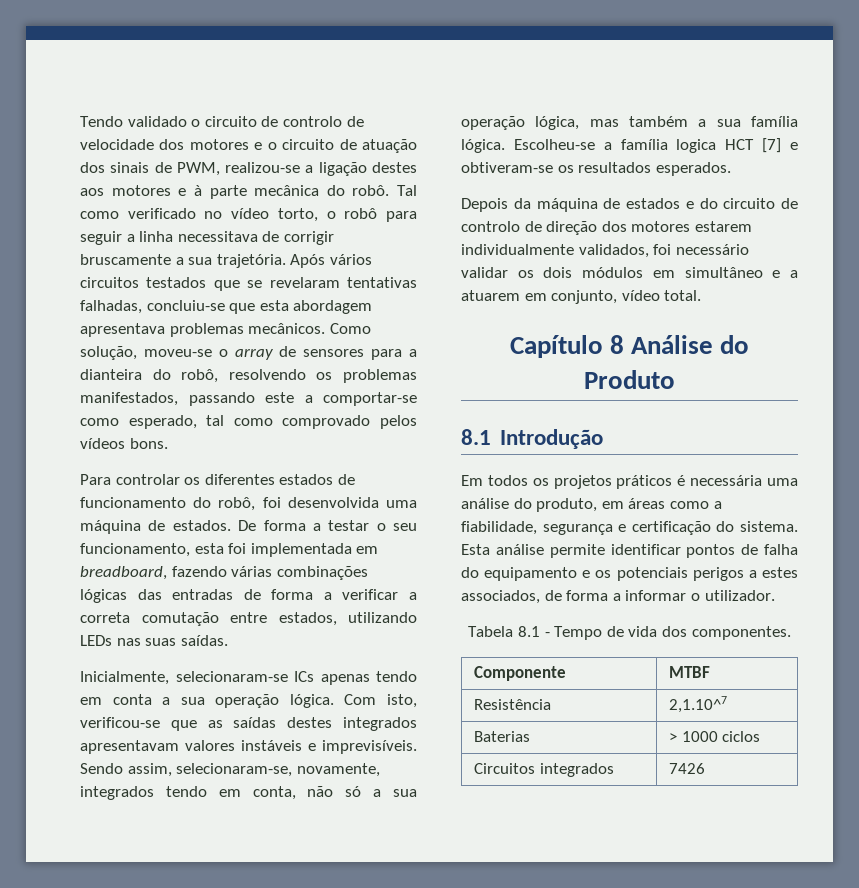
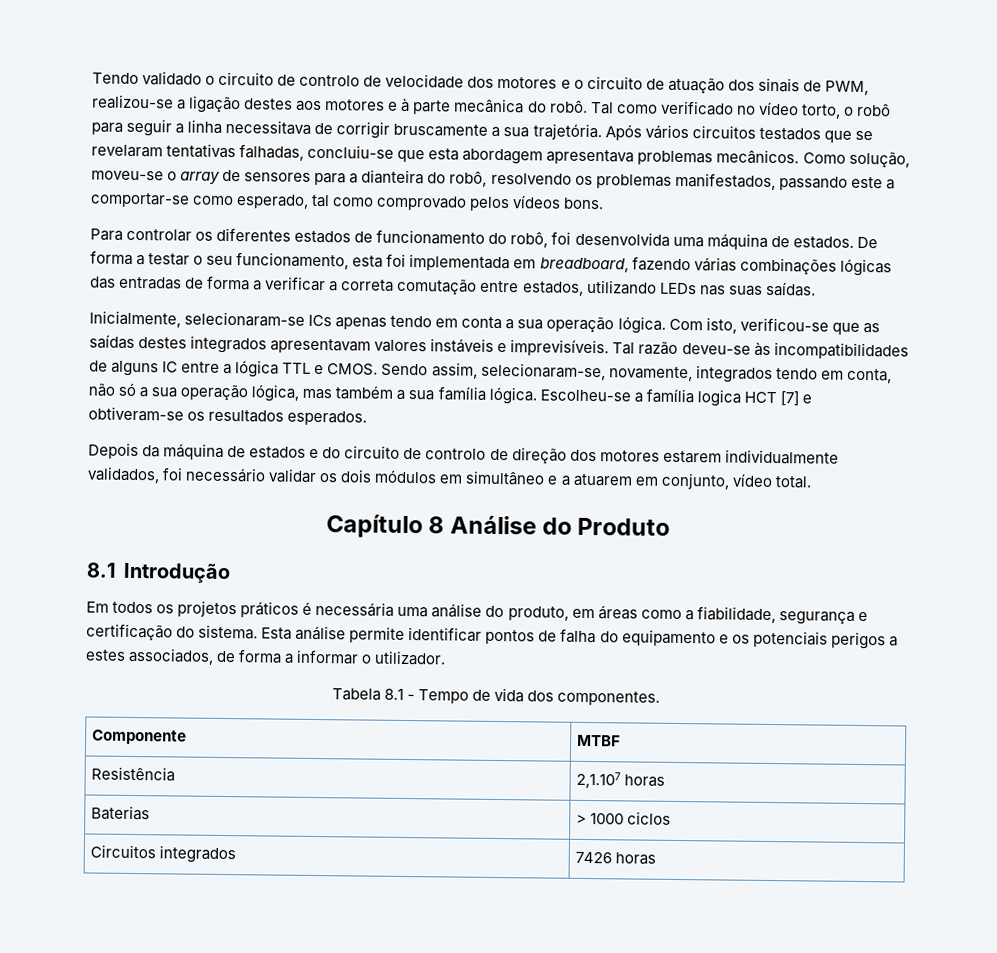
+ Tal razão deveu-se às incompatibilidades de alguns IC entre a lógica TTL e CMOS.
- Resistência | 2,1.10^7
+ Resistência | 2,1.107 horas
- Circuitos integrados | 7426
+ Circuitos integrados | 7426 horas

